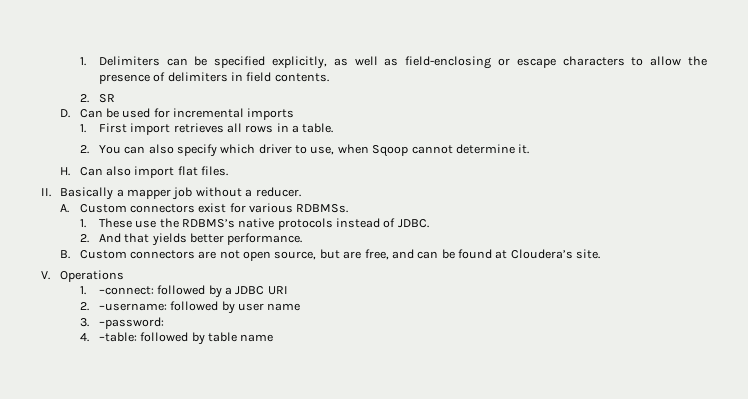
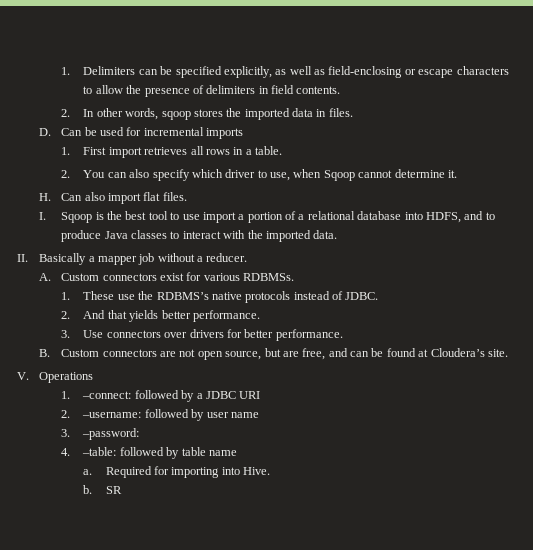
- 2. SR
+ 2. In other words, sqoop stores the imported data in files.
+ I. Sqoop is the best tool to use import a portion of a relational database into HDFS, and to produce Java classes to interact with the imported data.
+ 3. Use connectors over drivers for better performance.
+ a. Required for importing into Hive.
+ b. SR

